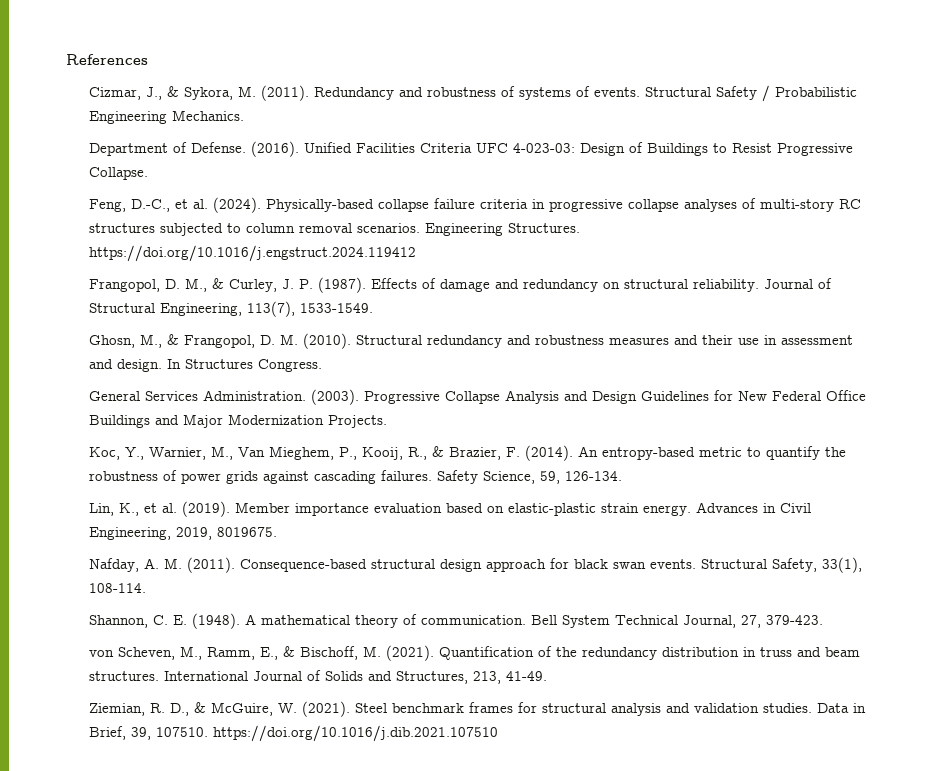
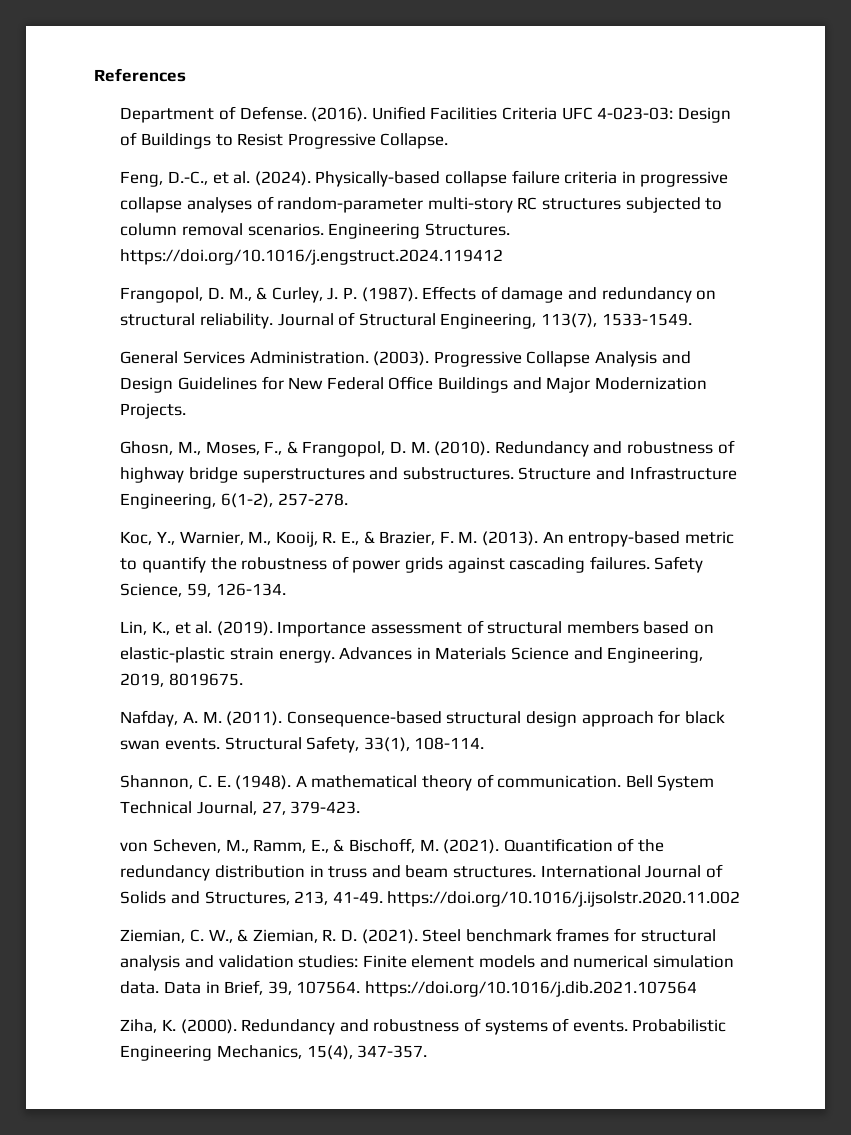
- Cizmar, J., & Sykora, M. (2011). Redundancy and robustness of systems of events. Structural Safety / Probabilistic Engineering Mechanics.
- Physically-based collapse failure criteria in progressive collapse analyses of multi-story RC structures subjected to column removal scenarios.
+ Physically-based collapse failure criteria in progressive collapse analyses of random-parameter multi-story RC structures subjected to column removal scenarios.
- Ghosn, M., & Frangopol, D. M. (2010). Structural redundancy and robustness measures and their use in assessment and design. In Structures Congress.
+ Ghosn, M., Moses, F., & Frangopol, D. M. (2010). Redundancy and robustness of highway bridge superstructures and substructures. Structure and Infrastructure Engineering, 6(1-2), 257-278.
- Koc, Y., Warnier, M., Van Mieghem, P., Kooij, R., & Brazier, F. (2014).
+ Koc, Y., Warnier, M., Kooij, R. E., & Brazier, F. M. (2013).
- Member importance evaluation based on elastic-plastic strain energy.
+ Importance assessment of structural members based on elastic-plastic strain energy.
- Advances in Civil Engineering, 2019, 8019675.
+ Advances in Materials Science and Engineering, 2019, 8019675.
- International Journal of Solids and Structures, 213, 41-49.
- Ziemian, R. D., & McGuire, W. (2021).
+ International Journal of Solids and Structures, 213, 41-49. https://doi.org/10.1016/j.ijsolstr.2020.11.002
+ Ziemian, C. W., & Ziemian, R. D. (2021).
- Steel benchmark frames for structural analysis and validation studies. Data in Brief, 39, 107510. https://doi.org/10.1016/j.dib.2021.107510
+ Steel benchmark frames for structural analysis and validation studies: Finite element models and numerical simulation data. Data in Brief, 39, 107564. https://doi.org/10.1016/j.dib.2021.107564
+ Ziha, K. (2000). Redundancy and robustness of systems of events. Probabilistic Engineering Mechanics, 15(4), 347-357.

